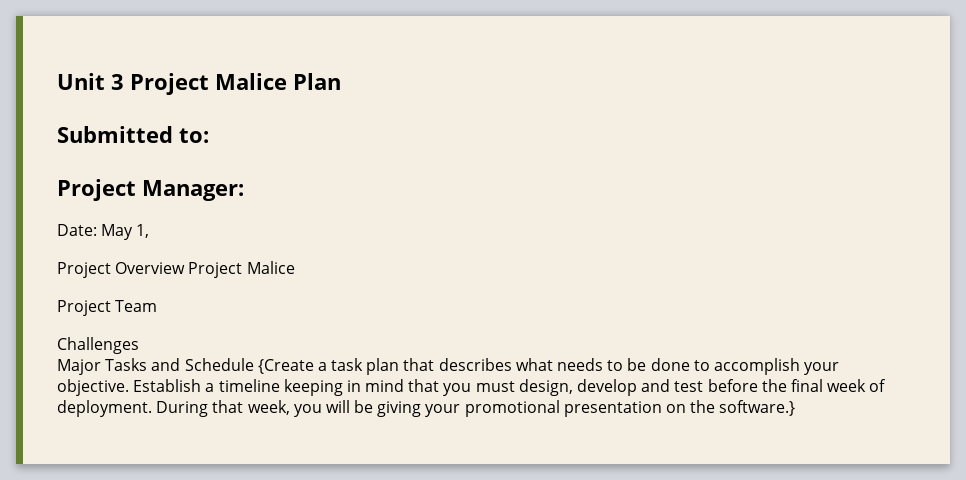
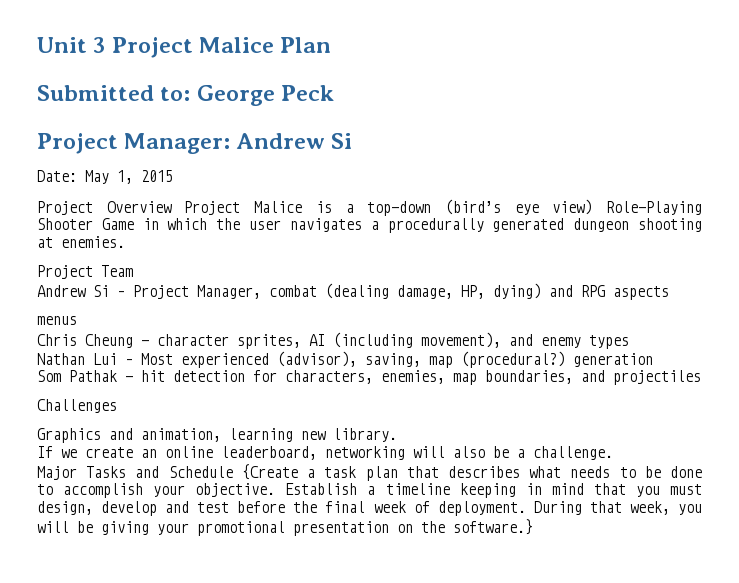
- Submitted to:
+ Submitted to: George Peck
- Project Manager:
+ Project Manager: Andrew Si
- Date: May 1,
+ Date: May 1, 2015
- Project Overview Project Malice
+ Project Overview Project Malice is a top-down (bird’s eye view) Role-Playing Shooter Game in which the user navigates a procedurally generated dungeon shooting at enemies.
  Project Team
+ Andrew Si – Project Manager, combat (dealing damage, HP, dying) and RPG aspects
+ menus
+ Chris Cheung - character sprites, AI (including movement), and enemy types
+ Nathan Lui – Most experienced (advisor), saving, map (procedural?) generation
+ Som Pathak - hit detection for characters, enemies, map boundaries, and projectiles
  Challenges
+ Graphics and animation, learning new library.
+ If we create an online leaderboard, networking will also be a challenge.

